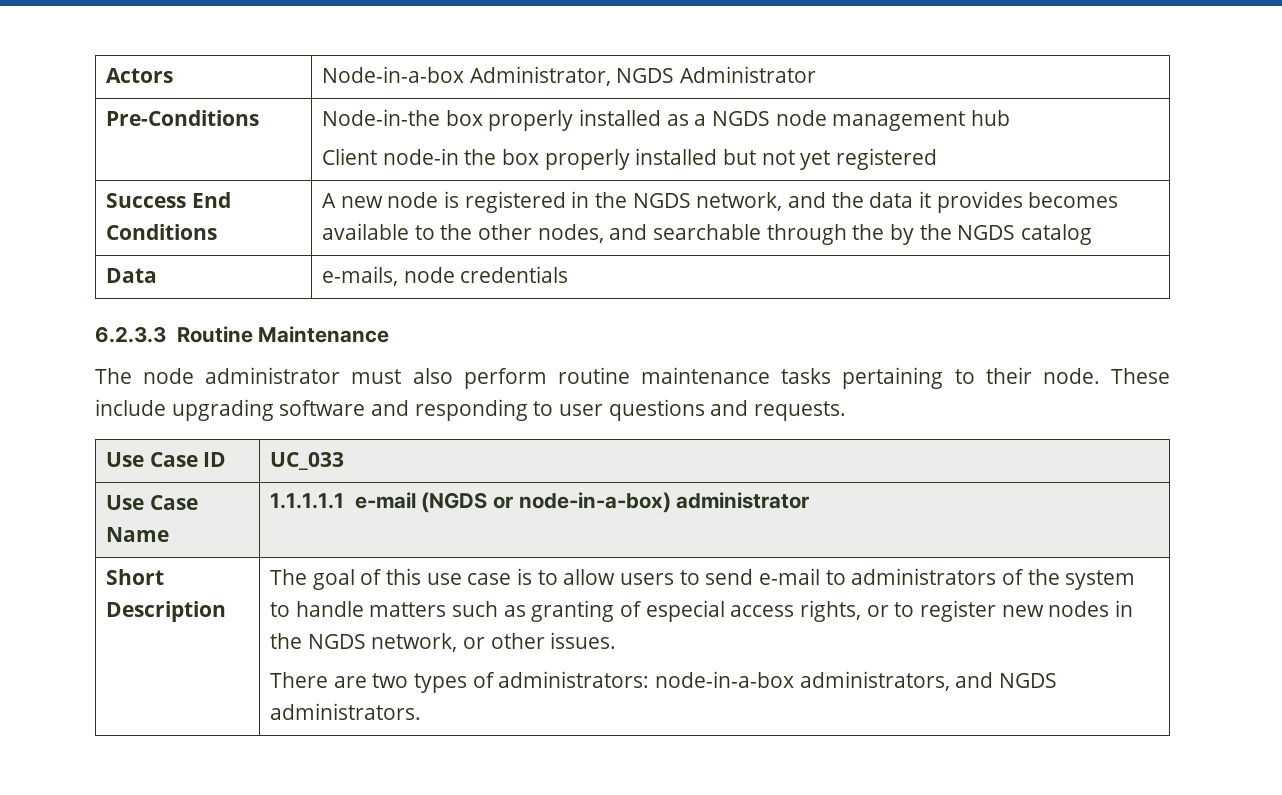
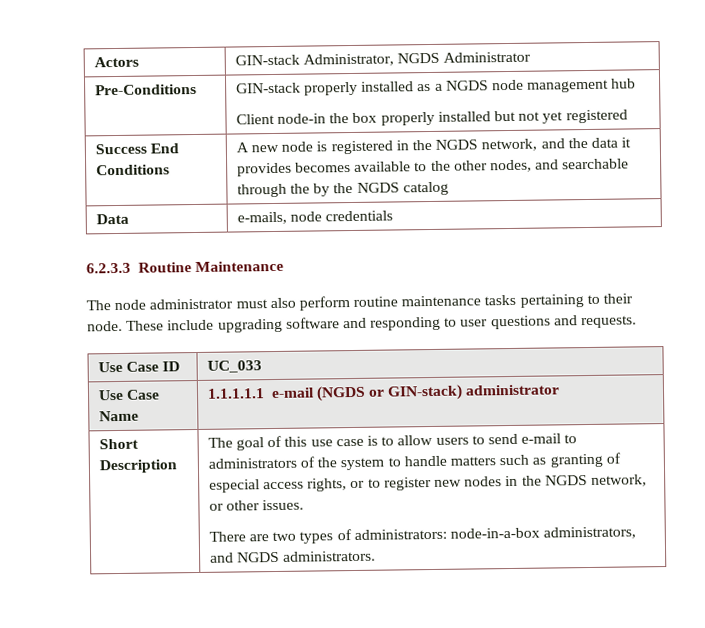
- Actors | Node-in-a-box Administrator, NGDS Administrator
+ Actors | GIN-stack Administrator, NGDS Administrator
- Pre-Conditions | Node-in-the box properly installed as a NGDS node management hub
+ Pre-Conditions | GIN-stack properly installed as a NGDS node management hub
- Use Case Name | 1.1.1.1.1 e-mail (NGDS or node-in-a-box) administrator
+ Use Case Name | 1.1.1.1.1 e-mail (NGDS or GIN-stack) administrator

